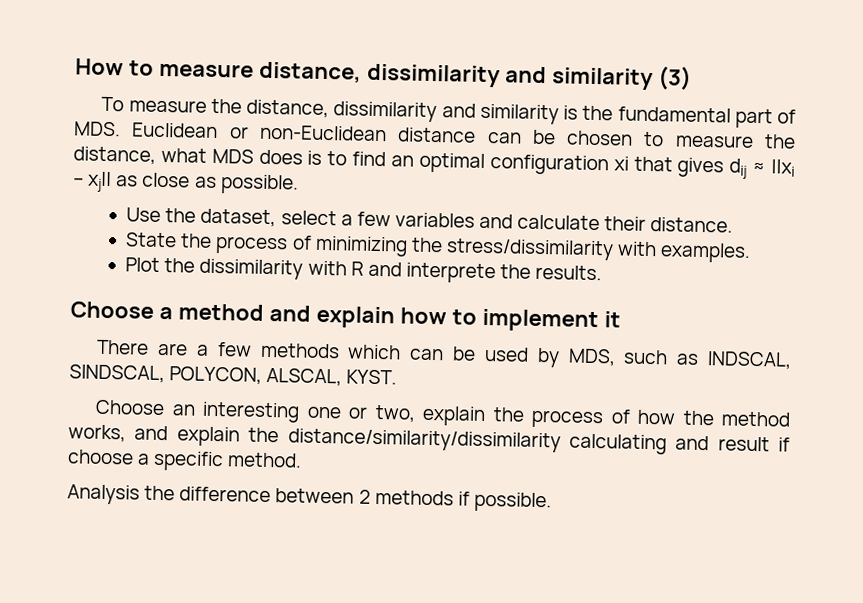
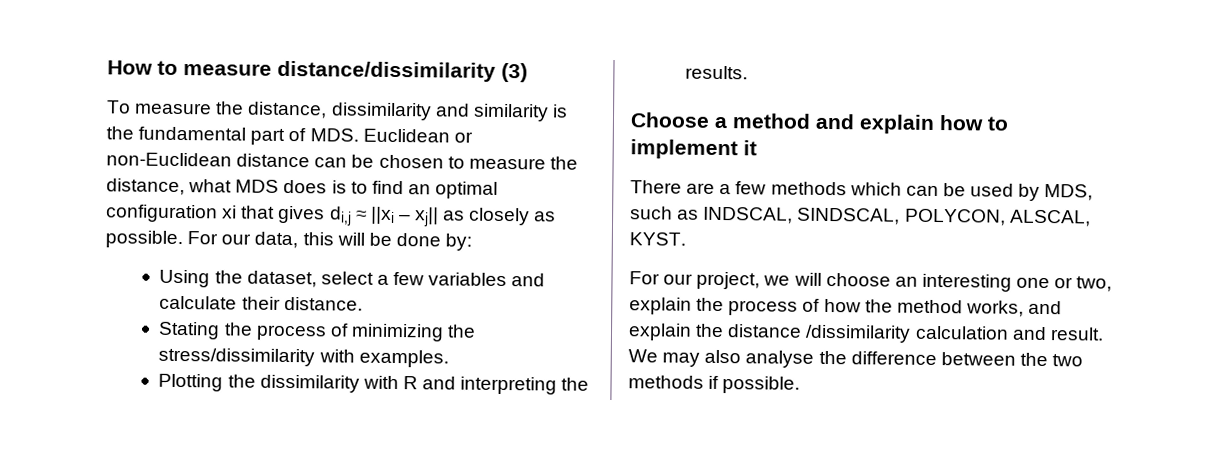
- How to measure distance, dissimilarity and similarity (3)
+ How to measure distance/dissimilarity (3)
- To measure the distance, dissimilarity and similarity is the fundamental part of MDS. Euclidean or non-Euclidean distance can be chosen to measure the distance, what MDS does is to find an optimal configuration xi that gives dij ≈ ||xi – xj|| as close as possible.
- Use the dataset, select a few variables and calculate their distance.
+ To measure the distance, dissimilarity and similarity is the fundamental part of MDS. Euclidean or non-Euclidean distance can be chosen to measure the distance, what MDS does is to find an optimal configuration xi that gives di,j ≈ ||xi – xj|| as closely as possible. For our data, this will be done by:
+ Using the dataset, select a few variables and calculate their distance.
- State the process of minimizing the stress/dissimilarity with examples.
+ Stating the process of minimizing the stress/dissimilarity with examples.
- Plot the dissimilarity with R and interprete the results.
+ Plotting the dissimilarity with R and interpreting the results.
- Choose an interesting one or two, explain the process of how the method works, and explain the distance/similarity/dissimilarity calculating and result if choose a specific method.
- Analysis the difference between 2 methods if possible.
+ For our project, we will choose an interesting one or two, explain the process of how the method works, and explain the distance /dissimilarity calculation and result. We may also analyse the difference between the two methods if possible.

